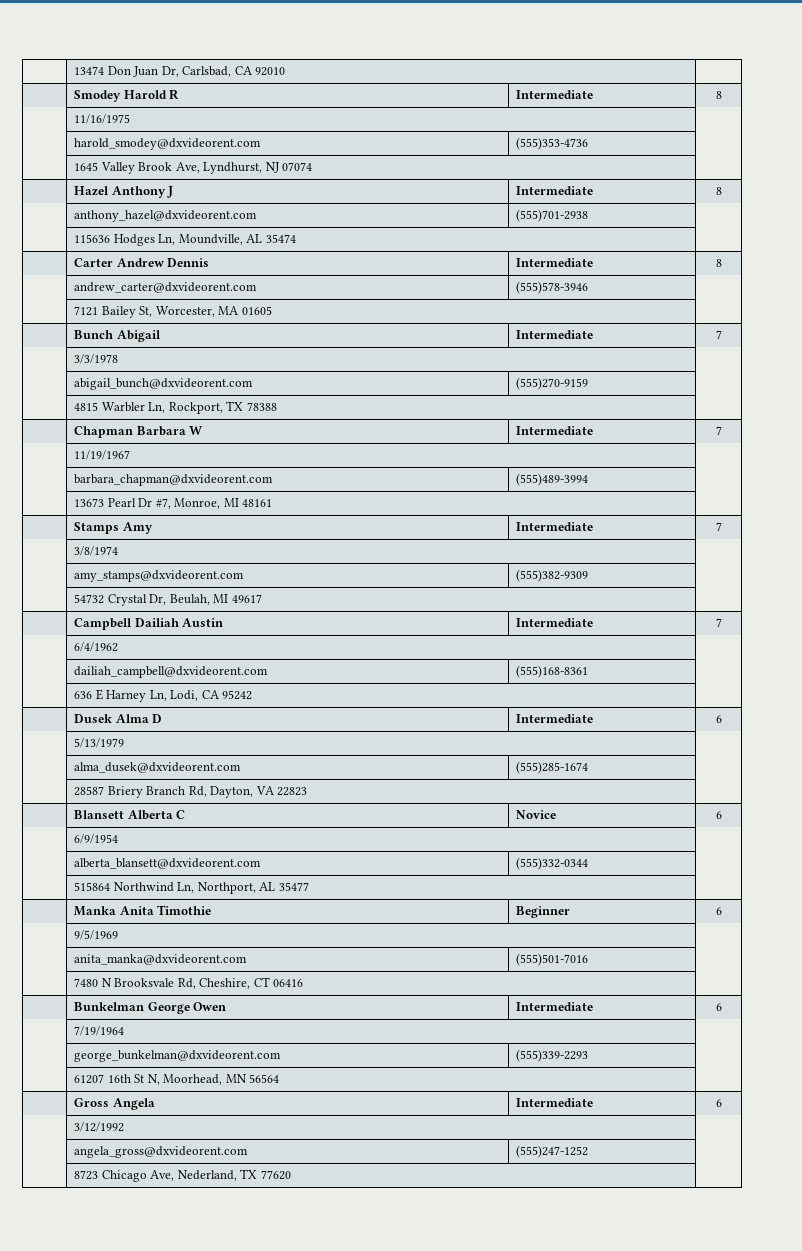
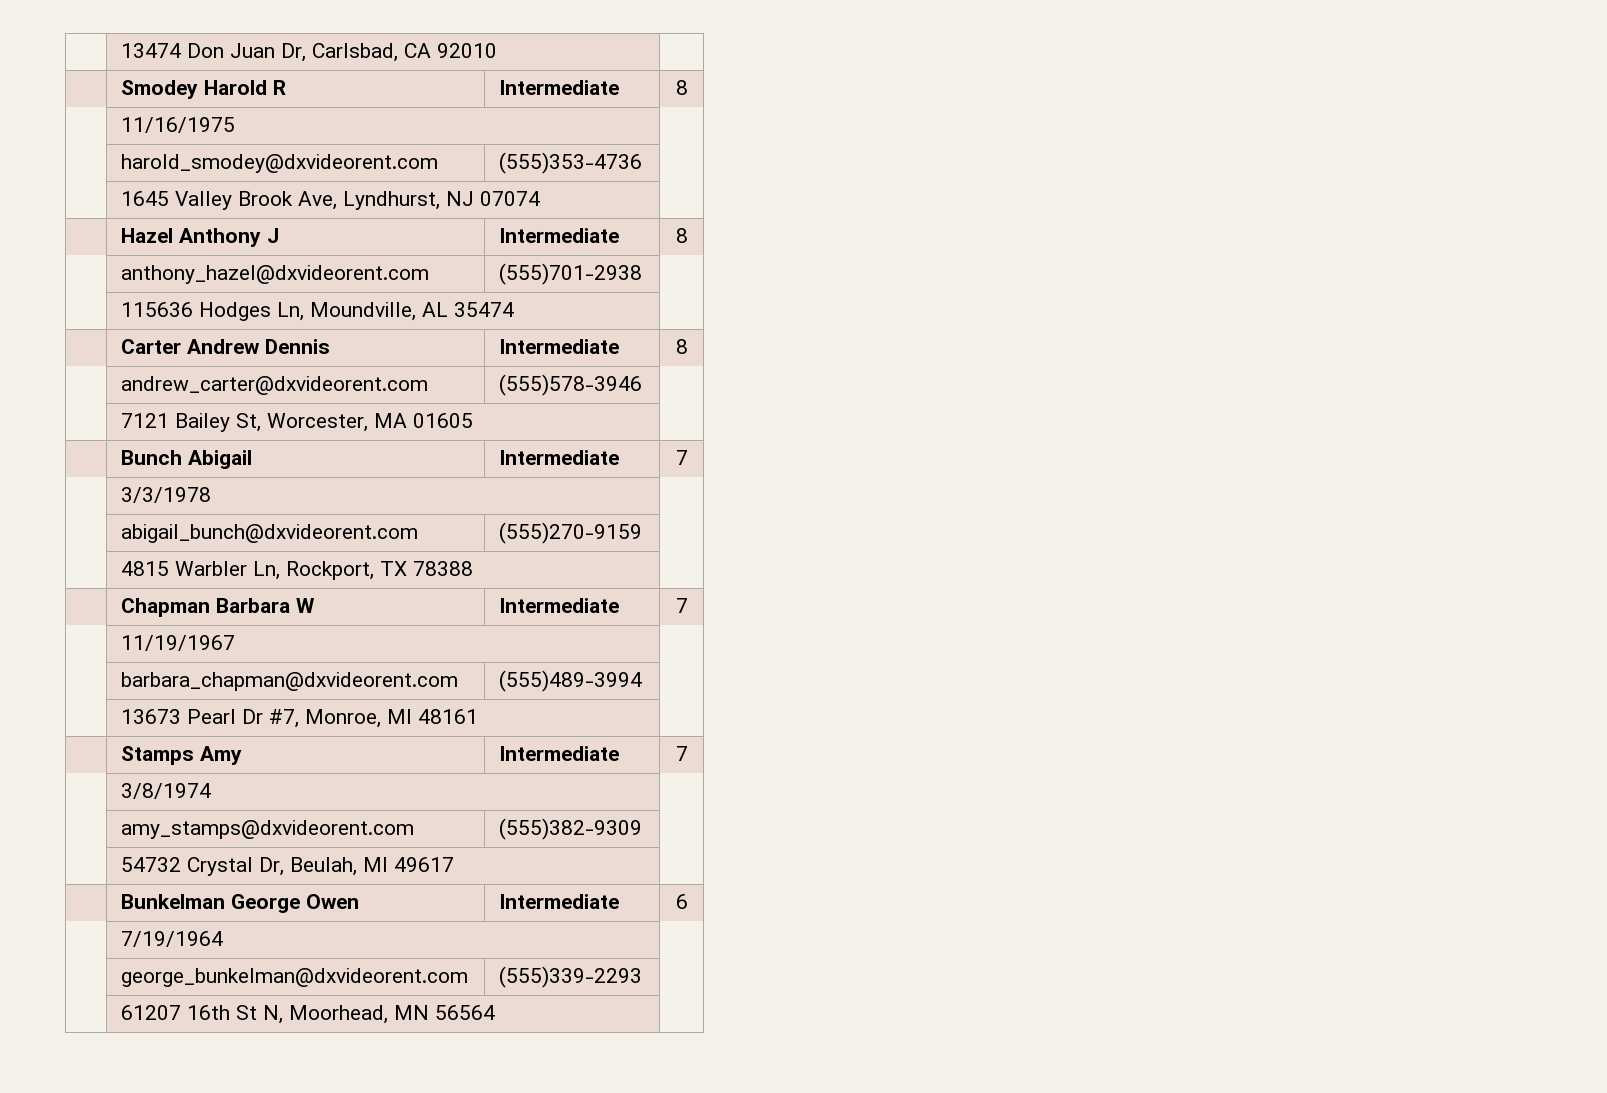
- | Campbell Dailiah Austin | Intermediate | 7
- | 6/4/1962 |
- | dailiah_campbell@dxvideorent.com | (555)168-8361 |
- | 636 E Harney Ln, Lodi, CA 95242 |
- | Dusek Alma D | Intermediate | 6
- | 5/13/1979 |
- | alma_dusek@dxvideorent.com | (555)285-1674 |
- | 28587 Briery Branch Rd, Dayton, VA 22823 |
- | Blansett Alberta C | Novice | 6
- | 6/9/1954 |
- | alberta_blansett@dxvideorent.com | (555)332-0344 |
- | 515864 Northwind Ln, Northport, AL 35477 |
- | Manka Anita Timothie | Beginner | 6
- | 9/5/1969 |
- | anita_manka@dxvideorent.com | (555)501-7016 |
- | 7480 N Brooksvale Rd, Cheshire, CT 06416 |
- | Gross Angela | Intermediate | 6
- | 3/12/1992 |
- | angela_gross@dxvideorent.com | (555)247-1252 |
- | 8723 Chicago Ave, Nederland, TX 77620 |

